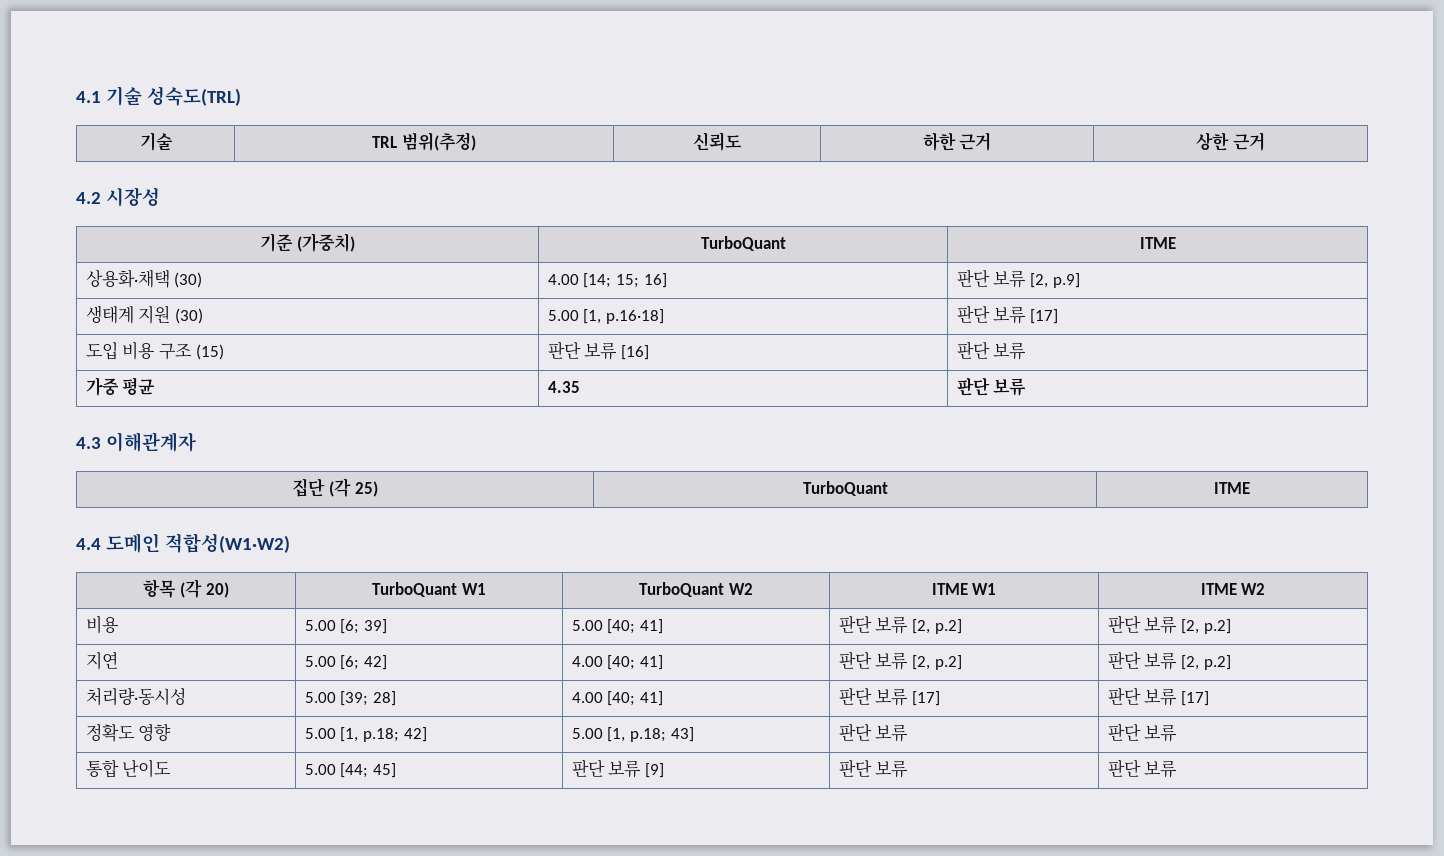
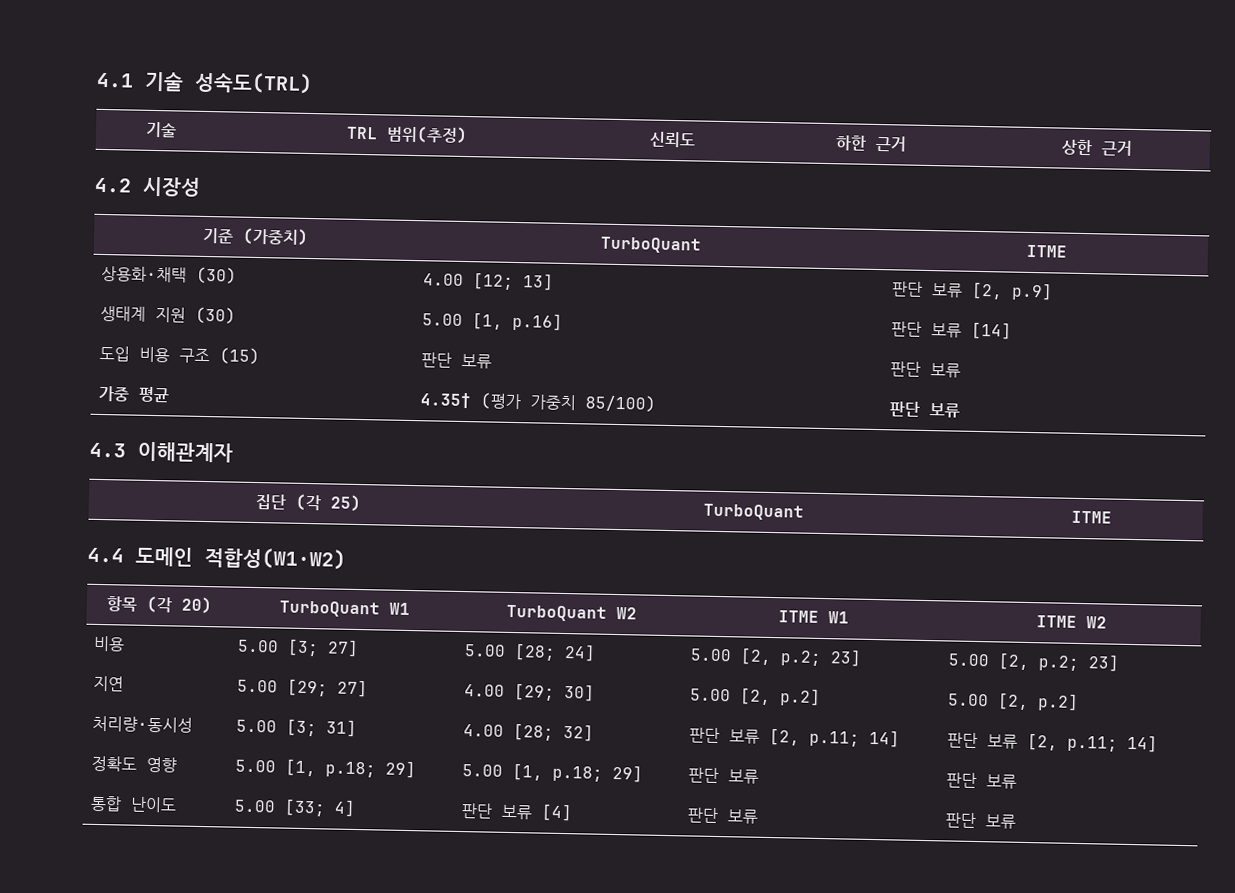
- 상용화·채택 (30) | 4.00 [14; 15; 16] | 판단 보류 [2, p.9]
+ 상용화·채택 (30) | 4.00 [12; 13] | 판단 보류 [2, p.9]
- 생태계 지원 (30) | 5.00 [1, p.16·18] | 판단 보류 [17]
+ 생태계 지원 (30) | 5.00 [1, p.16] | 판단 보류 [14]
- 도입 비용 구조 (15) | 판단 보류 [16] | 판단 보류
+ 도입 비용 구조 (15) | 판단 보류 | 판단 보류
- 가중 평균 | 4.35 | 판단 보류
+ 가중 평균 | 4.35† (평가 가중치 85/100) | 판단 보류
- 비용 | 5.00 [6; 39] | 5.00 [40; 41] | 판단 보류 [2, p.2] | 판단 보류 [2, p.2]
+ 비용 | 5.00 [3; 27] | 5.00 [28; 24] | 5.00 [2, p.2; 23] | 5.00 [2, p.2; 23]
- 지연 | 5.00 [6; 42] | 4.00 [40; 41] | 판단 보류 [2, p.2] | 판단 보류 [2, p.2]
+ 지연 | 5.00 [29; 27] | 4.00 [29; 30] | 5.00 [2, p.2] | 5.00 [2, p.2]
- 처리량·동시성 | 5.00 [39; 28] | 4.00 [40; 41] | 판단 보류 [17] | 판단 보류 [17]
+ 처리량·동시성 | 5.00 [3; 31] | 4.00 [28; 32] | 판단 보류 [2, p.11; 14] | 판단 보류 [2, p.11; 14]
- 정확도 영향 | 5.00 [1, p.18; 42] | 5.00 [1, p.18; 43] | 판단 보류 | 판단 보류
+ 정확도 영향 | 5.00 [1, p.18; 29] | 5.00 [1, p.18; 29] | 판단 보류 | 판단 보류
- 통합 난이도 | 5.00 [44; 45] | 판단 보류 [9] | 판단 보류 | 판단 보류
+ 통합 난이도 | 5.00 [33; 4] | 판단 보류 [4] | 판단 보류 | 판단 보류

